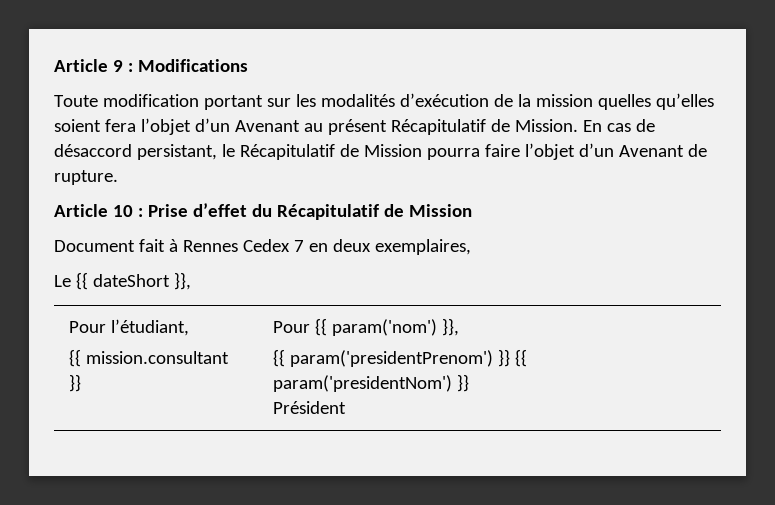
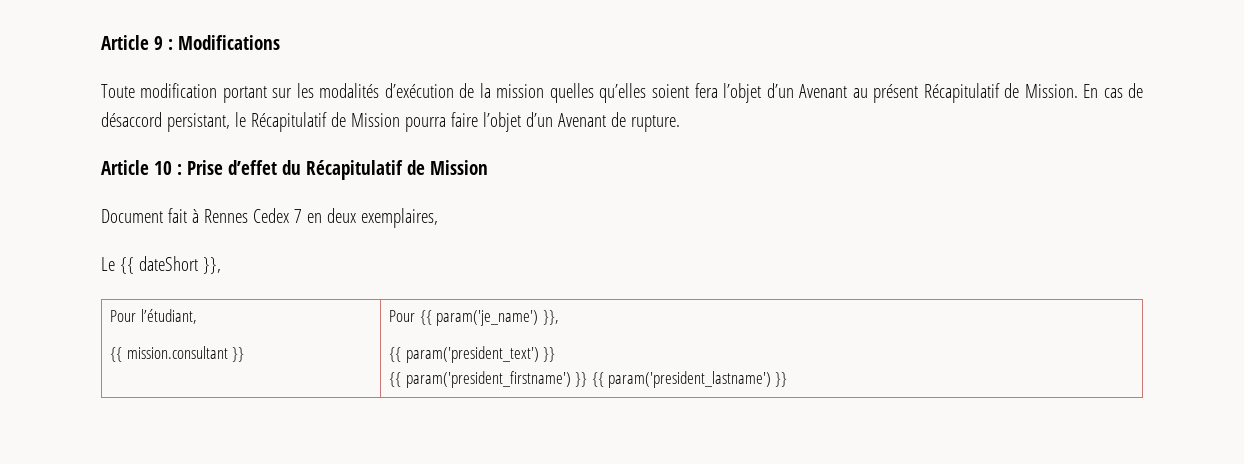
  Pour l’étudiant,
- {{ mission.consultant }} | Pour {{ param('nom') }},
- {{ param('presidentPrenom') }} {{ param('presidentNom') }}
- Président
+ {{ mission.consultant }} | Pour {{ param('je_name') }},
+ {{ param('president_text') }}
+ {{ param('president_firstname') }} {{ param('president_lastname') }}

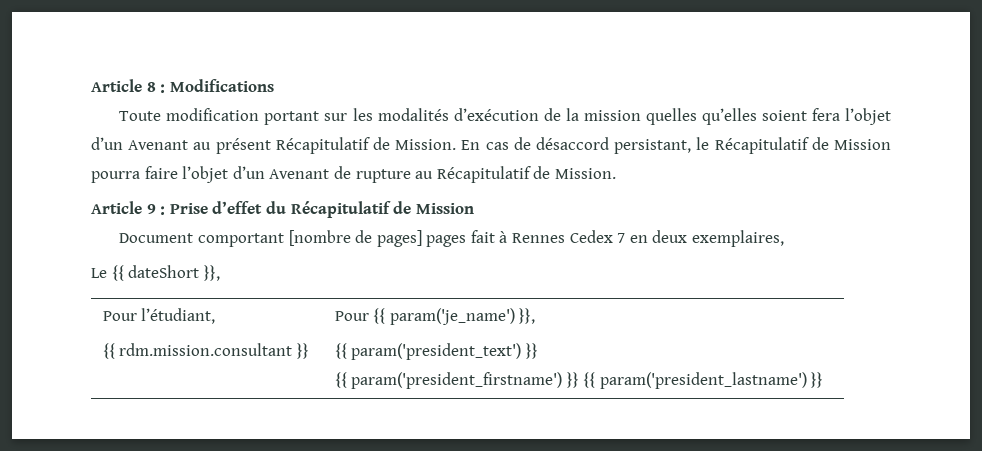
- Article 9 : Modifications
+ Article 8 : Modifications
- En cas de désaccord persistant, le Récapitulatif de Mission pourra faire l’objet d’un Avenant de rupture.
- Article 10 : Prise d’effet du Récapitulatif de Mission
+ En cas de désaccord persistant, le Récapitulatif de Mission pourra faire l’objet d’un Avenant de rupture au Récapitulatif de Mission.
+ Article 9 : Prise d’effet du Récapitulatif de Mission
- Document fait à Rennes Cedex 7 en deux exemplaires,
+ Document comportant [nombre de pages] pages fait à Rennes Cedex 7 en deux exemplaires,
  Pour l’étudiant,
- {{ mission.consultant }} | Pour {{ param('je_name') }},
+ {{ rdm.mission.consultant }} | Pour {{ param('je_name') }},

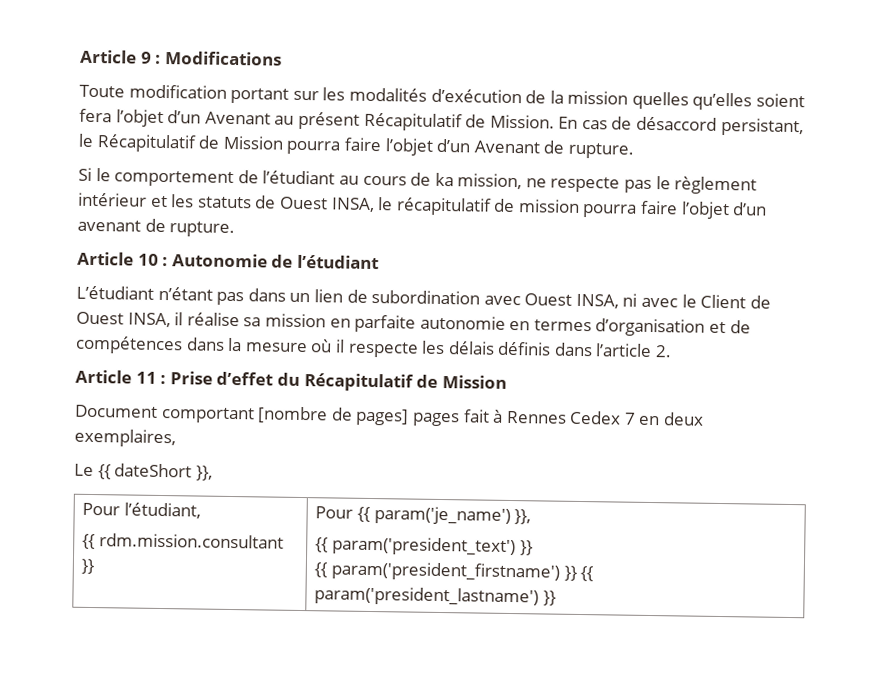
- Article 8 : Modifications
+ Article 9 : Modifications
- En cas de désaccord persistant, le Récapitulatif de Mission pourra faire l’objet d’un Avenant de rupture au Récapitulatif de Mission.
- Article 9 : Prise d’effet du Récapitulatif de Mission
+ En cas de désaccord persistant, le Récapitulatif de Mission pourra faire l’objet d’un Avenant de rupture.
+ Si le comportement de l’étudiant au cours de ka mission, ne respecte pas le règlement intérieur et les statuts de Ouest INSA, le récapitulatif de mission pourra faire l’objet d’un avenant de rupture.
+ Article 10 : Autonomie de l’étudiant
+ L’étudiant n’étant pas dans un lien de subordination avec Ouest INSA, ni avec le Client de Ouest INSA, il réalise sa mission en parfaite autonomie en termes d’organisation et de compétences dans la mesure où il respecte les délais définis dans l’article 2.
+ Article 11 : Prise d’effet du Récapitulatif de Mission

